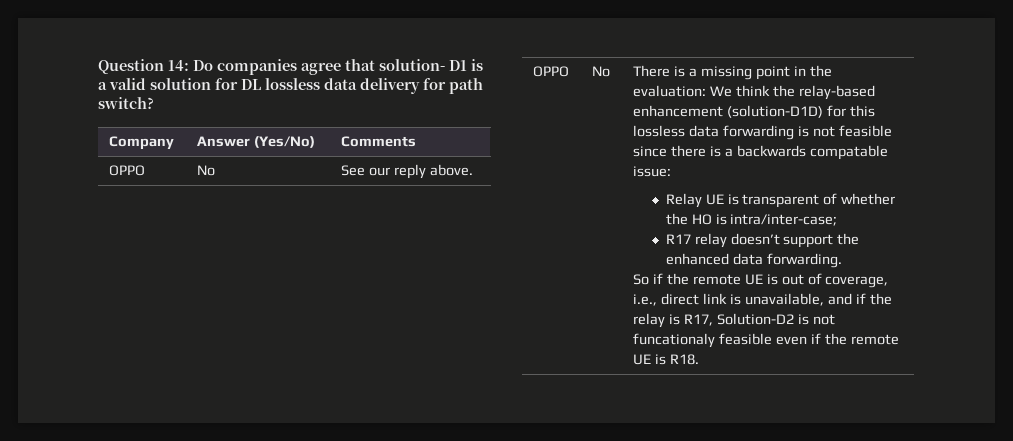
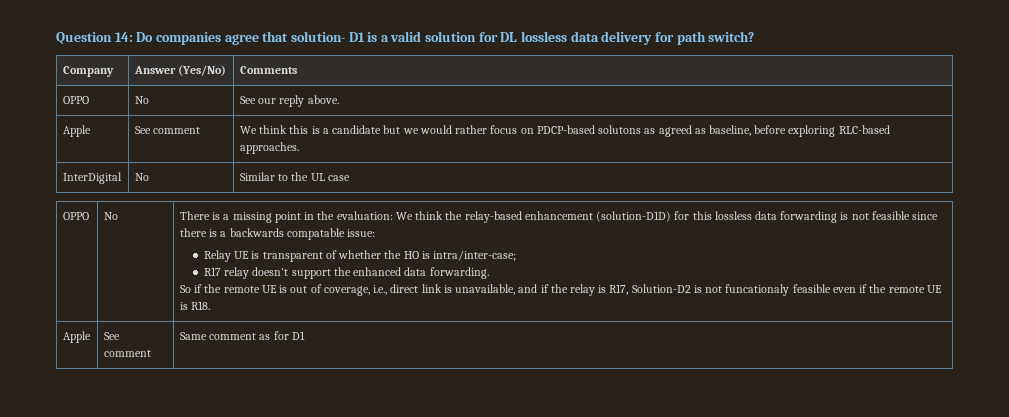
+ Apple | See comment | We think this is a candidate but we would rather focus on PDCP-based solutons as agreed as baseline, before exploring RLC-based approaches.
+ InterDigital | No | Similar to the UL case
+ Apple | See comment | Same comment as for D1

